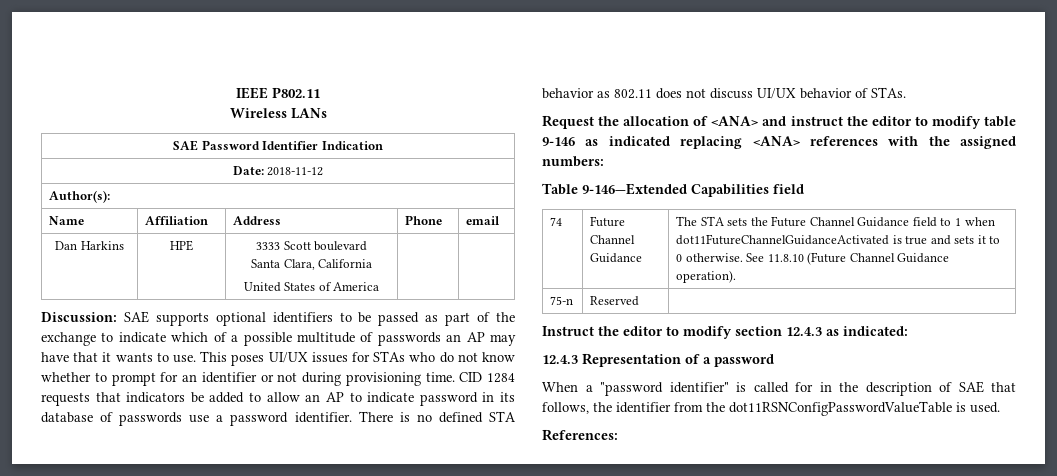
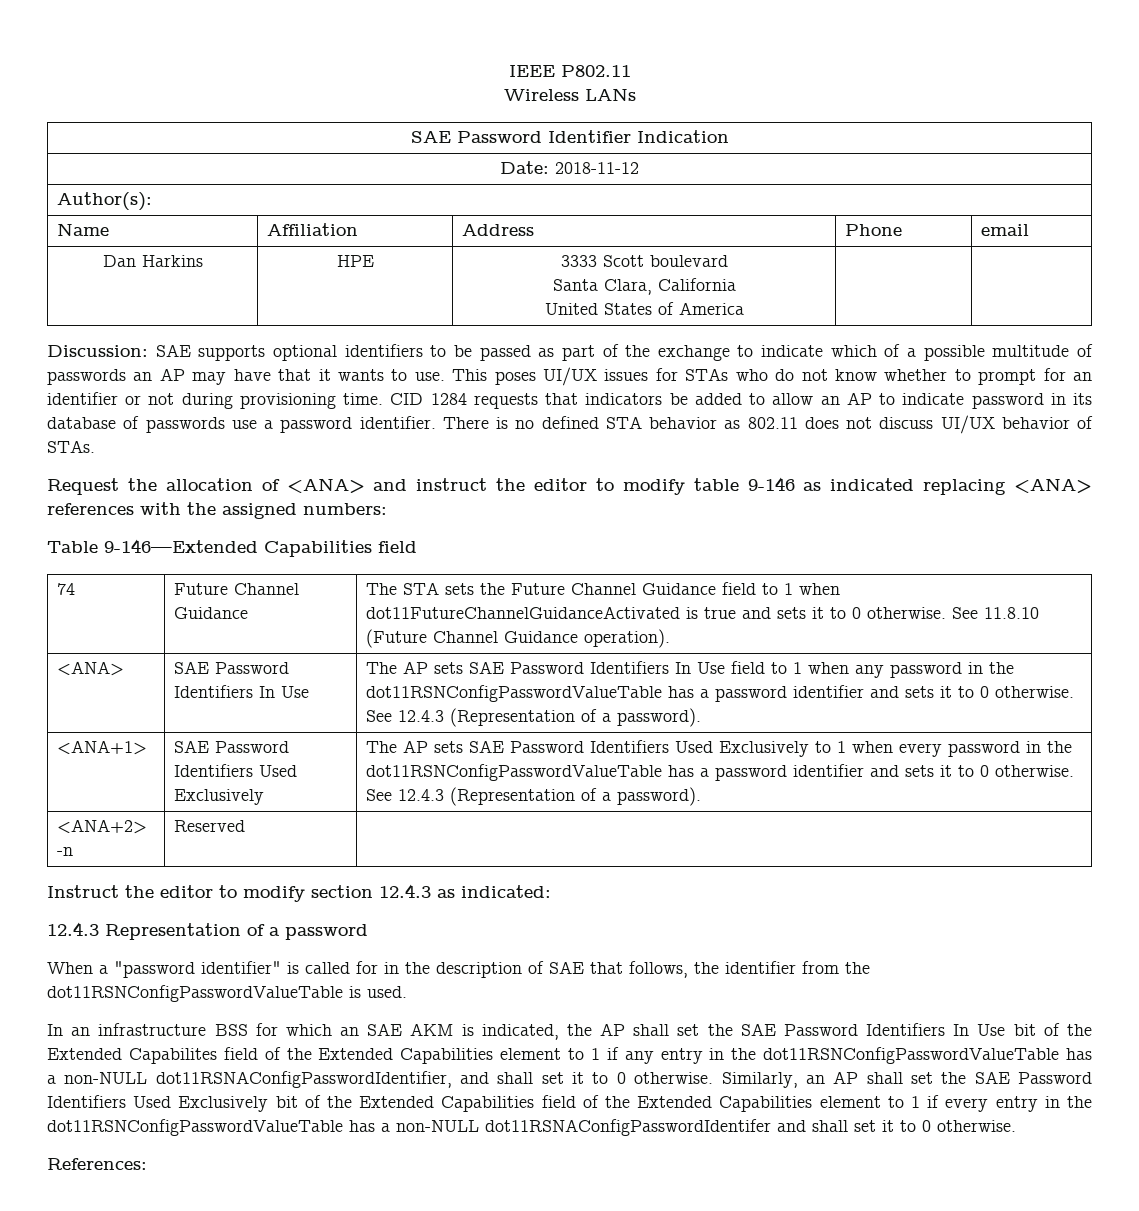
- 75-n | Reserved |
+ <ANA> | SAE Password Identifiers In Use | The AP sets SAE Password Identifiers In Use field to 1 when any password in the dot11RSNConfigPasswordValueTable has a password identifier and sets it to 0 otherwise. See 12.4.3 (Representation of a password).
+ <ANA+1> | SAE Password Identifiers Used Exclusively | The AP sets SAE Password Identifiers Used Exclusively to 1 when every password in the dot11RSNConfigPasswordValueTable has a password identifier and sets it to 0 otherwise. See 12.4.3 (Representation of a password).
+ <ANA+2> -n | Reserved |
+ In an infrastructure BSS for which an SAE AKM is indicated, the AP shall set the SAE Password Identifiers In Use bit of the Extended Capabilites field of the Extended Capabilities element to 1 if any entry in the dot11RSNConfigPasswordValueTable has a non-NULL dot11RSNAConfigPasswordIdentifier, and shall set it to 0 otherwise. Similarly, an AP shall set the SAE Password Identifiers Used Exclusively bit of the Extended Capabilities field of the Extended Capabilities element to 1 if every entry in the dot11RSNConfigPasswordValueTable has a non-NULL dot11RSNAConfigPasswordIdentifer and shall set it to 0 otherwise.

